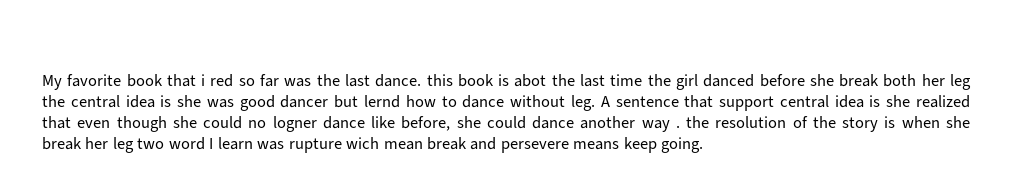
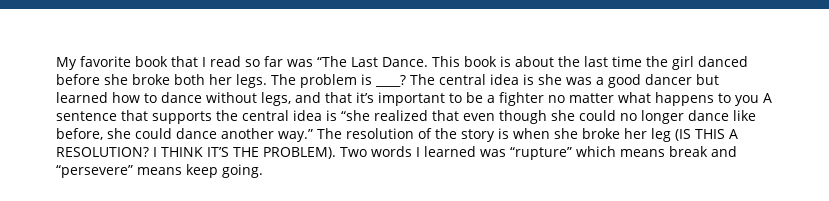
- My favorite book that i red so far was the last dance. this book is abot the last time the girl danced before she break both her leg the central idea is she was good dancer but lernd how to dance without leg. A sentence that support central idea is she realized that even though she could no logner dance like before, she could dance another way . the resolution of the story is when she break her leg two word I learn was rupture wich mean break and persevere means keep going.
+ My favorite book that I read so far was “The Last Dance. This book is about the last time the girl danced before she broke both her legs. The problem is ____? The central idea is she was a good dancer but learned how to dance without legs, and that it’s important to be a fighter no matter what happens to you A sentence that supports the central idea is “she realized that even though she could no longer dance like before, she could dance another way.” The resolution of the story is when she broke her leg (IS THIS A RESOLUTION? I THINK IT’S THE PROBLEM). Two words I learned was “rupture” which means break and “persevere” means keep going.

